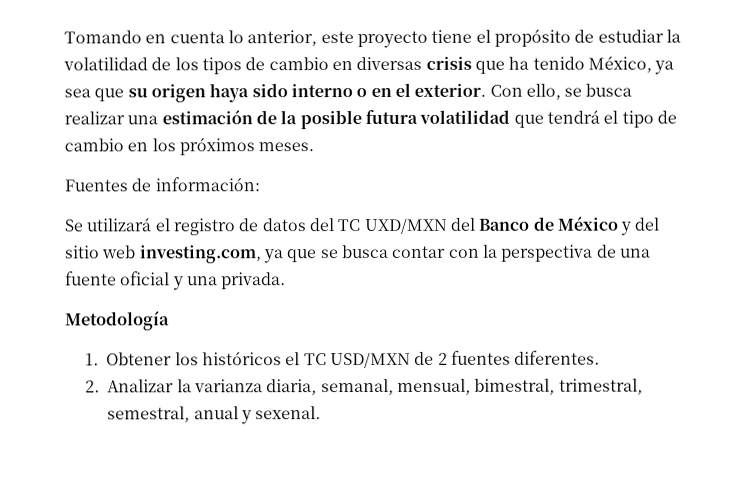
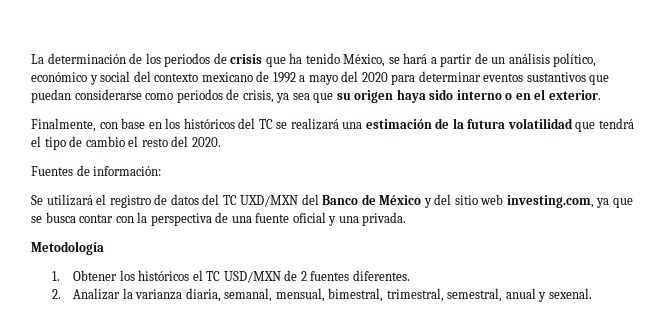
- Tomando en cuenta lo anterior, este proyecto tiene el propósito de estudiar la volatilidad de los tipos de cambio en diversas crisis que ha tenido México, ya sea que su origen haya sido interno o en el exterior. Con ello, se busca realizar una estimación de la posible futura volatilidad que tendrá el tipo de cambio en los próximos meses.
+ La determinación de los periodos de crisis que ha tenido México, se hará a partir de un análisis político, económico y social del contexto mexicano de 1992 a mayo del 2020 para determinar eventos sustantivos que puedan considerarse como periodos de crisis, ya sea que su origen haya sido interno o en el exterior.
+ Finalmente, con base en los históricos del TC se realizará una estimación de la futura volatilidad que tendrá el tipo de cambio el resto del 2020.

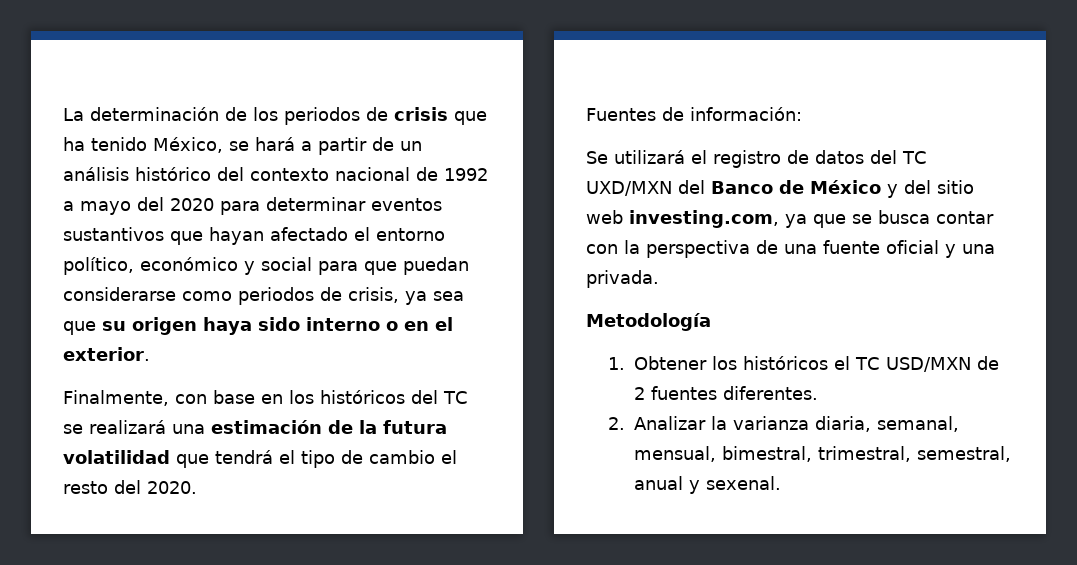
- La determinación de los periodos de crisis que ha tenido México, se hará a partir de un análisis político, económico y social del contexto mexicano de 1992 a mayo del 2020 para determinar eventos sustantivos que puedan considerarse como periodos de crisis, ya sea que su origen haya sido interno o en el exterior.
+ La determinación de los periodos de crisis que ha tenido México, se hará a partir de un análisis histórico del contexto nacional de 1992 a mayo del 2020 para determinar eventos sustantivos que hayan afectado el entorno político, económico y social para que puedan considerarse como periodos de crisis, ya sea que su origen haya sido interno o en el exterior.

